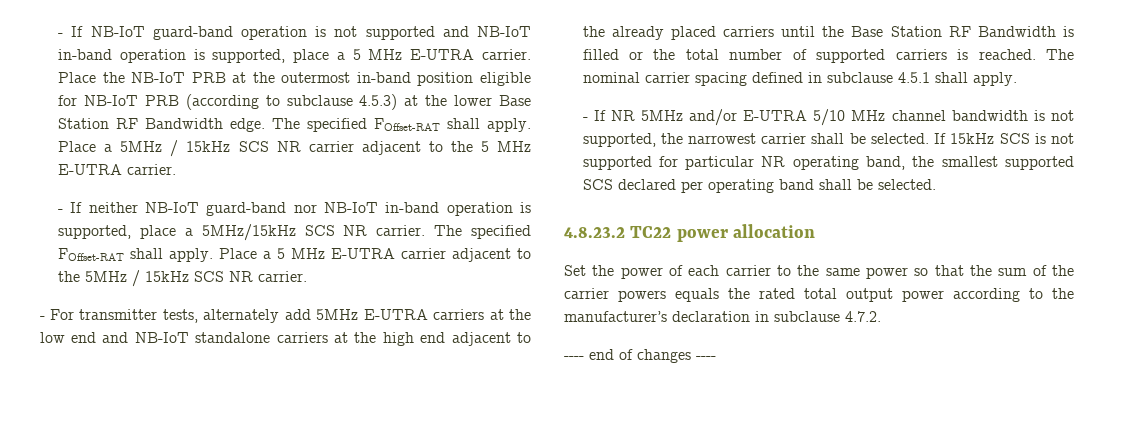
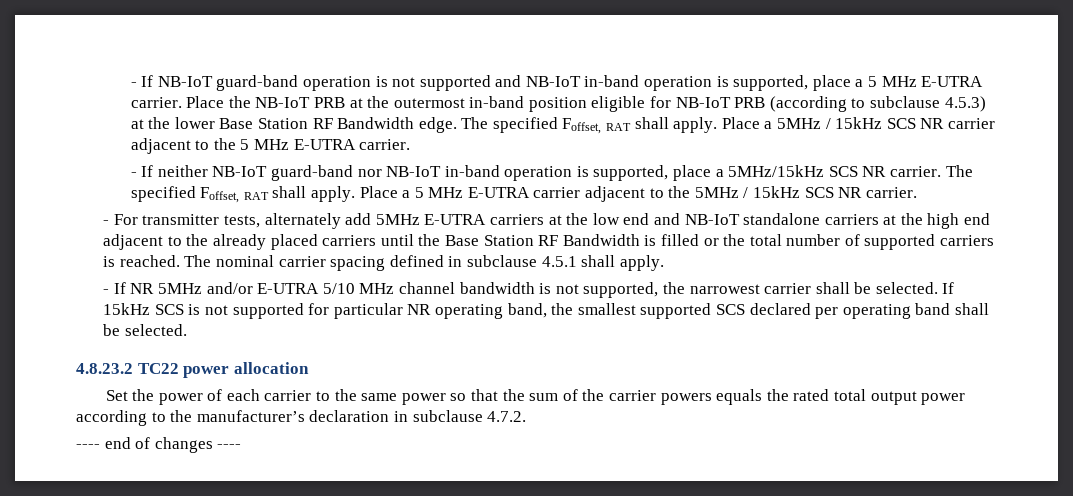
- Place the NB-IoT PRB at the outermost in-band position eligible for NB-IoT PRB (according to subclause 4.5.3) at the lower Base Station RF Bandwidth edge. The specified FOffset-RAT shall apply.
+ Place the NB-IoT PRB at the outermost in-band position eligible for NB-IoT PRB (according to subclause 4.5.3) at the lower Base Station RF Bandwidth edge. The specified Foffset, RAT shall apply.
- - If neither NB-IoT guard-band nor NB-IoT in-band operation is supported, place a 5MHz/15kHz SCS NR carrier. The specified FOffset-RAT shall apply.
+ - If neither NB-IoT guard-band nor NB-IoT in-band operation is supported, place a 5MHz/15kHz SCS NR carrier. The specified Foffset, RAT shall apply.

